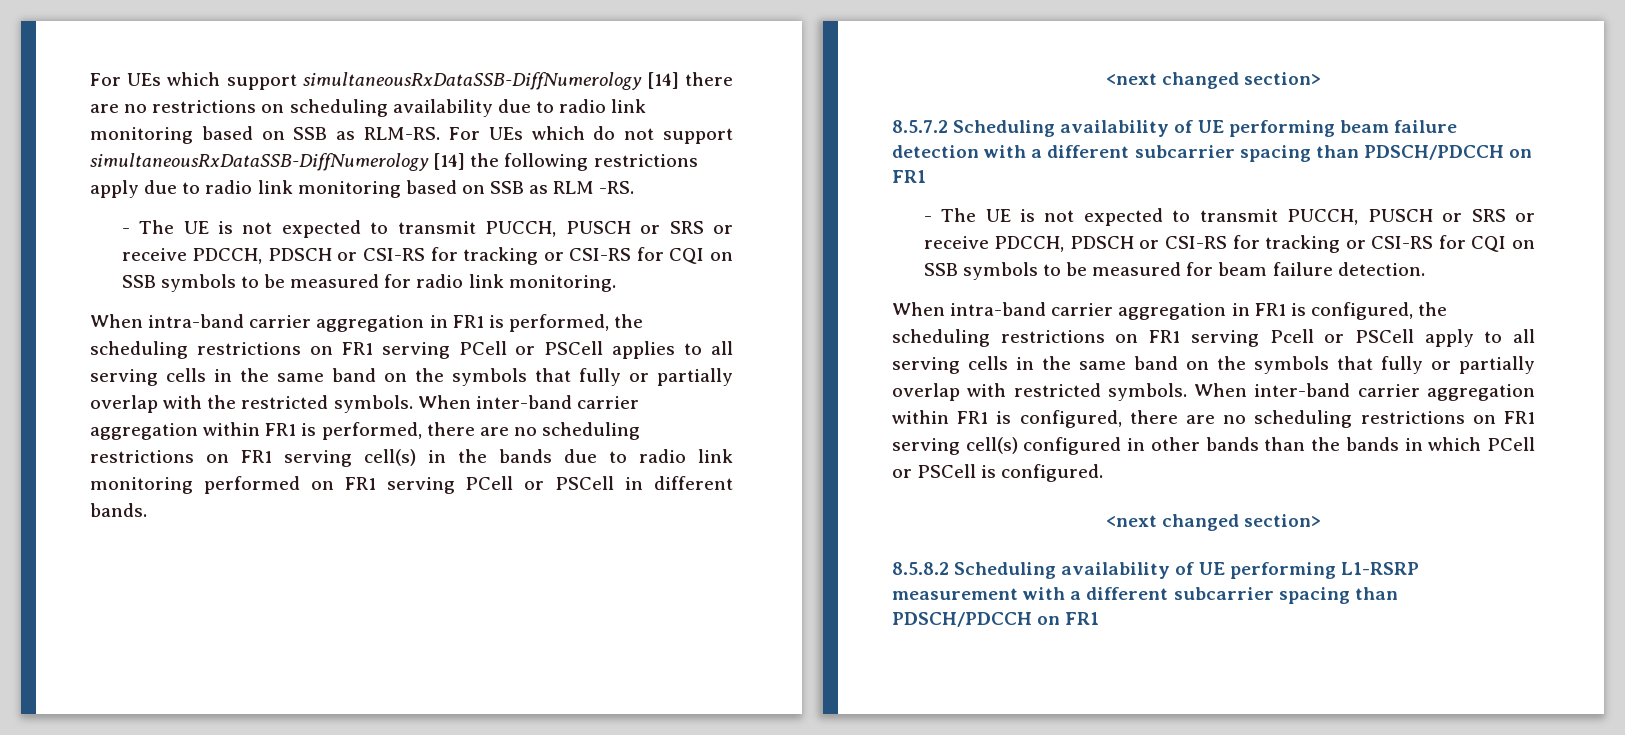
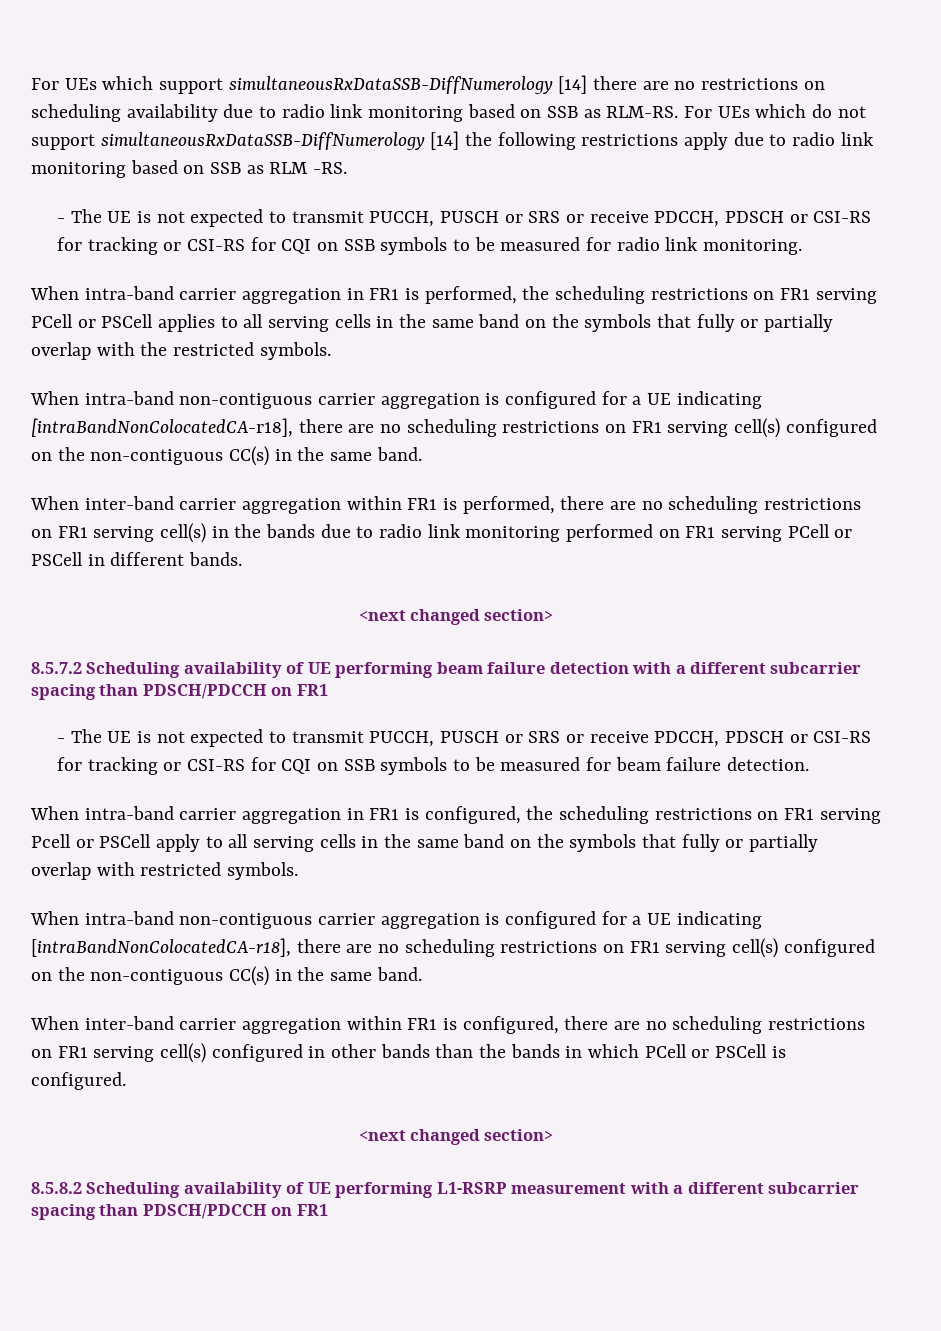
- When intra-band carrier aggregation in FR1 is performed, the scheduling restrictions on FR1 serving PCell or PSCell applies to all serving cells in the same band on the symbols that fully or partially overlap with the restricted symbols. When inter-band carrier aggregation within FR1 is performed, there are no scheduling restrictions on FR1 serving cell(s) in the bands due to radio link monitoring performed on FR1 serving PCell or PSCell in different bands.
+ When intra-band carrier aggregation in FR1 is performed, the scheduling restrictions on FR1 serving PCell or PSCell applies to all serving cells in the same band on the symbols that fully or partially overlap with the restricted symbols.
+ When intra-band non-contiguous carrier aggregation is configured for a UE indicating [intraBandNonColocatedCA-r18], there are no scheduling restrictions on FR1 serving cell(s) configured on the non-contiguous CC(s) in the same band.
+ When inter-band carrier aggregation within FR1 is performed, there are no scheduling restrictions on FR1 serving cell(s) in the bands due to radio link monitoring performed on FR1 serving PCell or PSCell in different bands.
- When intra-band carrier aggregation in FR1 is configured, the scheduling restrictions on FR1 serving Pcell or PSCell apply to all serving cells in the same band on the symbols that fully or partially overlap with restricted symbols. When inter-band carrier aggregation within FR1 is configured, there are no scheduling restrictions on FR1 serving cell(s) configured in other bands than the bands in which PCell or PSCell is configured.
+ When intra-band carrier aggregation in FR1 is configured, the scheduling restrictions on FR1 serving Pcell or PSCell apply to all serving cells in the same band on the symbols that fully or partially overlap with restricted symbols.
+ When intra-band non-contiguous carrier aggregation is configured for a UE indicating [intraBandNonColocatedCA-r18], there are no scheduling restrictions on FR1 serving cell(s) configured on the non-contiguous CC(s) in the same band.
+ When inter-band carrier aggregation within FR1 is configured, there are no scheduling restrictions on FR1 serving cell(s) configured in other bands than the bands in which PCell or PSCell is configured.

